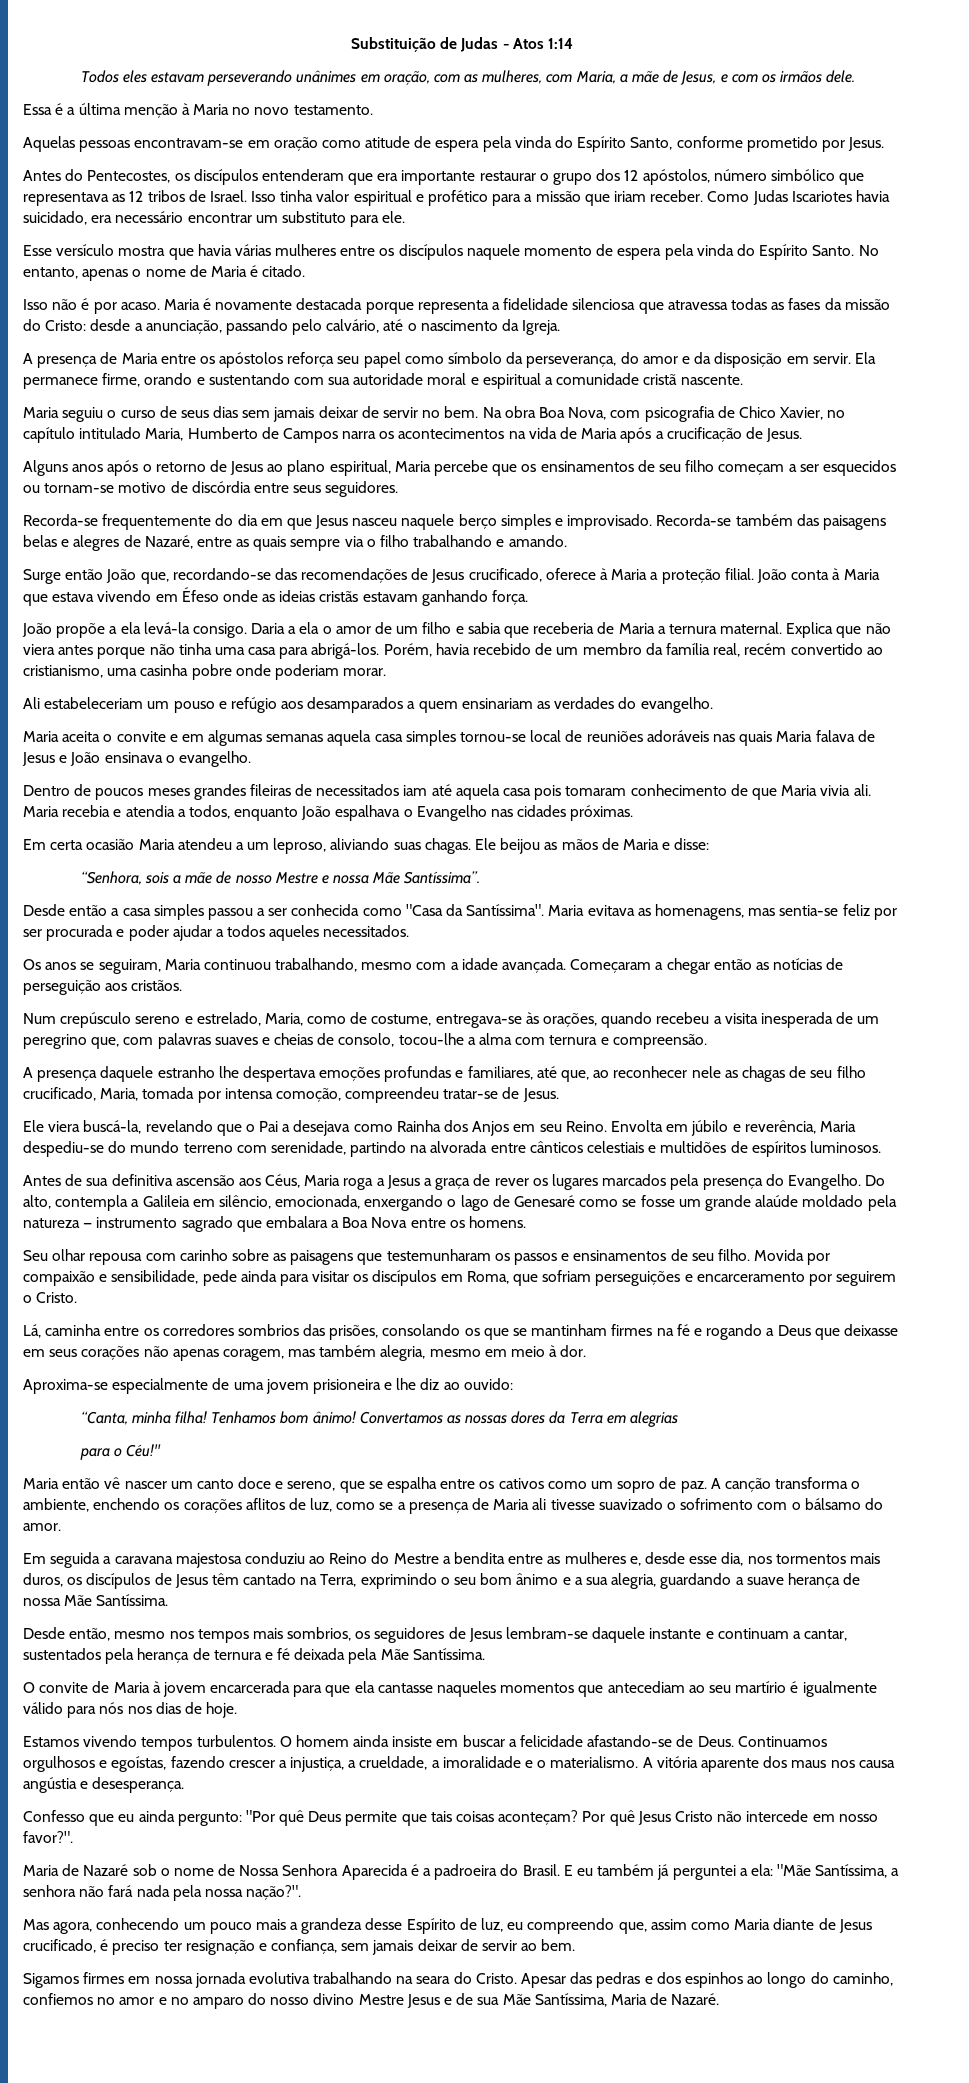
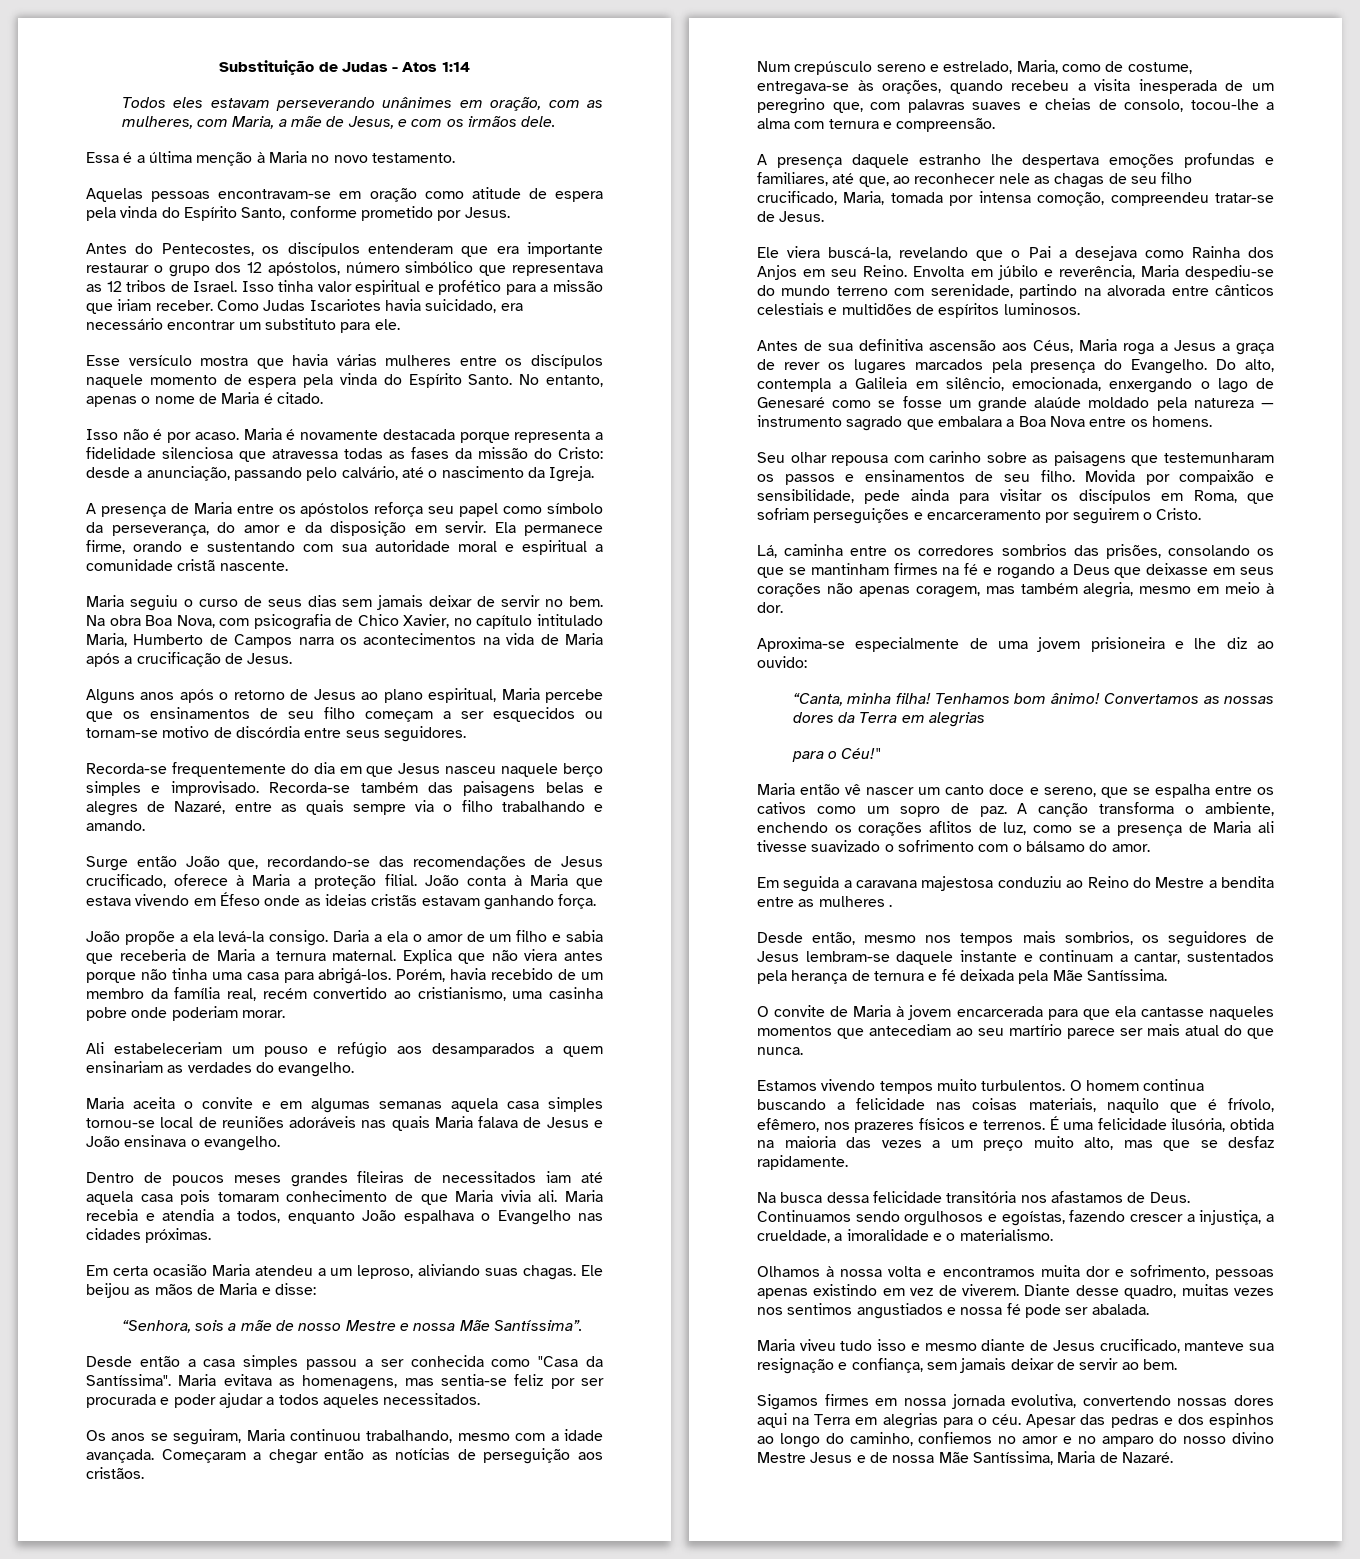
- Em seguida a caravana majestosa conduziu ao Reino do Mestre a bendita entre as mulheres e, desde esse dia, nos tormentos mais duros, os discípulos de Jesus têm cantado na Terra, exprimindo o seu bom ânimo e a sua alegria, guardando a suave herança de nossa Mãe Santíssima.
+ Em seguida a caravana majestosa conduziu ao Reino do Mestre a bendita entre as mulheres .
- O convite de Maria à jovem encarcerada para que ela cantasse naqueles momentos que antecediam ao seu martírio é igualmente válido para nós nos dias de hoje.
+ O convite de Maria à jovem encarcerada para que ela cantasse naqueles momentos que antecediam ao seu martírio parece ser mais atual do que nunca.
- Estamos vivendo tempos turbulentos.
+ Estamos vivendo tempos muito turbulentos.
- O homem ainda insiste em buscar a felicidade afastando-se de Deus.
+ O homem continua buscando a felicidade nas coisas materiais, naquilo que é frívolo, efêmero, nos prazeres físicos e terrenos. É uma felicidade ilusória, obtida na maioria das vezes a um preço muito alto, mas que se desfaz rapidamente.
+ Na busca dessa felicidade transitória nos afastamos de Deus.
- Continuamos orgulhosos e egoístas, fazendo crescer a injustiça, a crueldade, a imoralidade e o materialismo. A vitória aparente dos maus nos causa angústia e desesperança.
- Confesso que eu ainda pergunto: "Por quê Deus permite que tais coisas aconteçam? Por quê Jesus Cristo não intercede em nosso favor?".
- Maria de Nazaré sob o nome de Nossa Senhora Aparecida é a padroeira do Brasil. E eu também já perguntei a ela: "Mãe Santíssima, a senhora não fará nada pela nossa nação?".
- Mas agora, conhecendo um pouco mais a grandeza desse Espírito de luz, eu compreendo que, assim como Maria diante de Jesus crucificado, é preciso ter resignação e confiança, sem jamais deixar de servir ao bem.
+ Continuamos sendo orgulhosos e egoístas, fazendo crescer a injustiça, a crueldade, a imoralidade e o materialismo.
+ Olhamos à nossa volta e encontramos muita dor e sofrimento, pessoas apenas existindo em vez de viverem. Diante desse quadro, muitas vezes nos sentimos angustiados e nossa fé pode ser abalada.
+ Maria viveu tudo isso e mesmo diante de Jesus crucificado, manteve sua resignação e confiança, sem jamais deixar de servir ao bem.
- Sigamos firmes em nossa jornada evolutiva trabalhando na seara do Cristo.
+ Sigamos firmes em nossa jornada evolutiva, convertendo nossas dores aqui na Terra em alegrias para o céu.
- Apesar das pedras e dos espinhos ao longo do caminho, confiemos no amor e no amparo do nosso divino Mestre Jesus e de sua Mãe Santíssima, Maria de Nazaré.
+ Apesar das pedras e dos espinhos ao longo do caminho, confiemos no amor e no amparo do nosso divino Mestre Jesus e de nossa Mãe Santíssima, Maria de Nazaré.

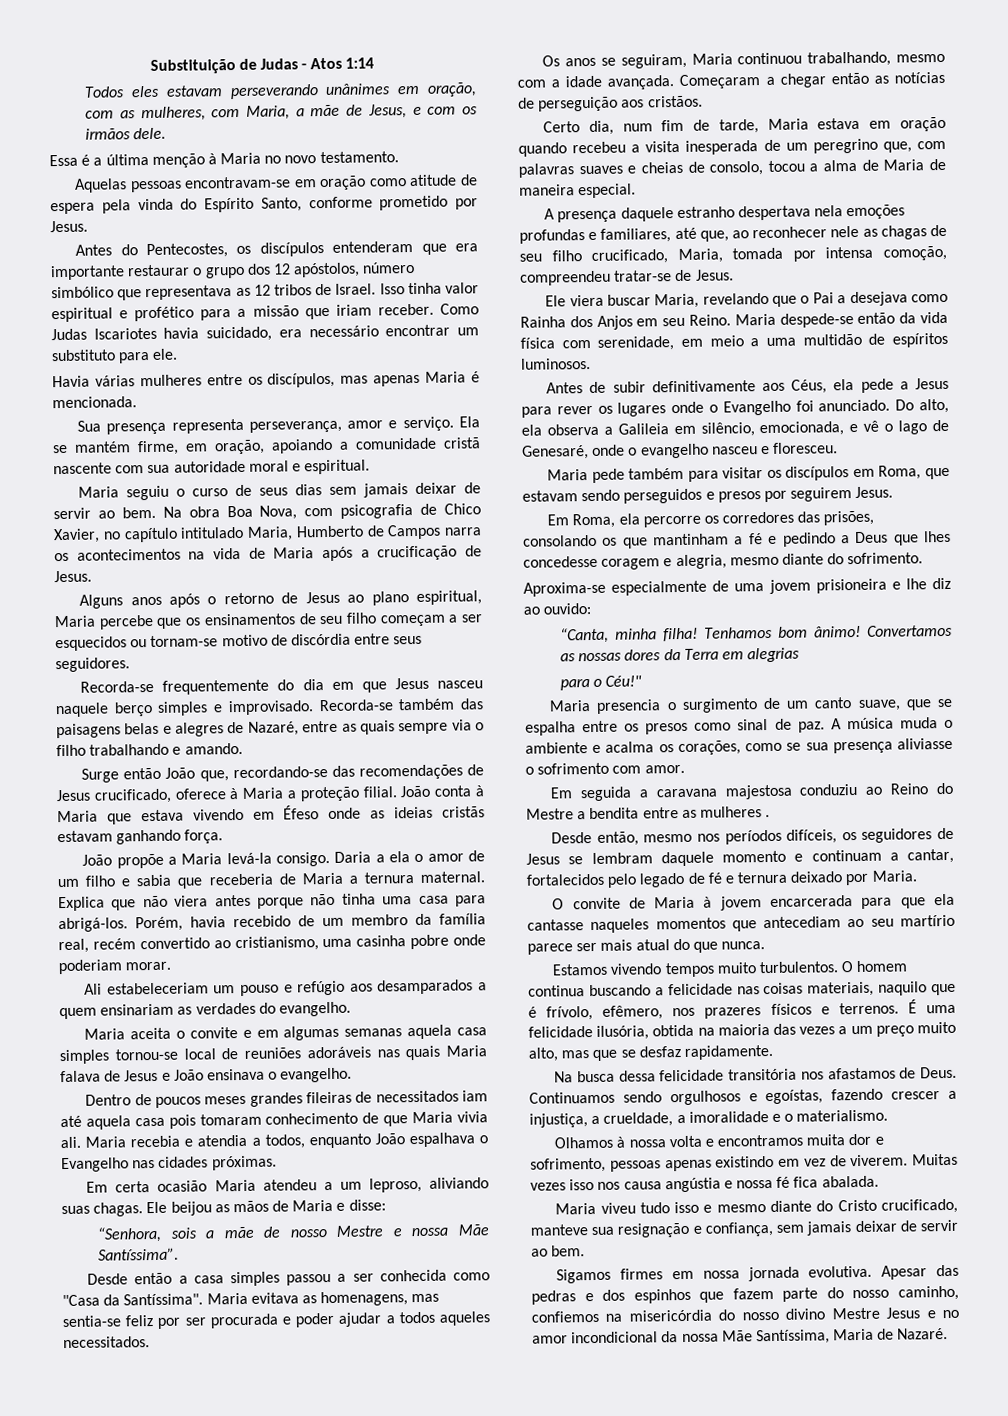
- Esse versículo mostra que havia várias mulheres entre os discípulos naquele momento de espera pela vinda do Espírito Santo. No entanto, apenas o nome de Maria é citado.
- Isso não é por acaso. Maria é novamente destacada porque representa a fidelidade silenciosa que atravessa todas as fases da missão do Cristo: desde a anunciação, passando pelo calvário, até o nascimento da Igreja.
- A presença de Maria entre os apóstolos reforça seu papel como símbolo da perseverança, do amor e da disposição em servir. Ela permanece firme, orando e sustentando com sua autoridade moral e espiritual a comunidade cristã nascente.
+ Havia várias mulheres entre os discípulos, mas apenas Maria é mencionada.
+ Sua presença representa perseverança, amor e serviço. Ela se mantém firme, em oração, apoiando a comunidade cristã nascente com sua autoridade moral e espiritual.
- Maria seguiu o curso de seus dias sem jamais deixar de servir no bem.
+ Maria seguiu o curso de seus dias sem jamais deixar de servir ao bem.
- João propõe a ela levá-la consigo.
+ João propõe a Maria levá-la consigo.
- Num crepúsculo sereno e estrelado, Maria, como de costume, entregava-se às orações, quando recebeu a visita inesperada de um peregrino que, com palavras suaves e cheias de consolo, tocou-lhe a alma com ternura e compreensão.
+ Certo dia, num fim de tarde, Maria estava em oração quando recebeu a visita inesperada de um peregrino que, com palavras suaves e cheias de consolo, tocou a alma de Maria de maneira especial.
- A presença daquele estranho lhe despertava emoções profundas e familiares, até que, ao reconhecer nele as chagas de seu filho crucificado, Maria, tomada por intensa comoção, compreendeu tratar-se de Jesus.
+ A presença daquele estranho despertava nela emoções profundas e familiares, até que, ao reconhecer nele as chagas de seu filho crucificado, Maria, tomada por intensa comoção, compreendeu tratar-se de Jesus.
- Ele viera buscá-la, revelando que o Pai a desejava como Rainha dos Anjos em seu Reino.
+ Ele viera buscar Maria, revelando que o Pai a desejava como Rainha dos Anjos em seu Reino.
- Envolta em júbilo e reverência, Maria despediu-se do mundo terreno com serenidade, partindo na alvorada entre cânticos celestiais e multidões de espíritos luminosos.
+ Maria despede-se então da vida física com serenidade, em meio a uma multidão de espíritos luminosos.
- Antes de sua definitiva ascensão aos Céus, Maria roga a Jesus a graça de rever os lugares marcados pela presença do Evangelho. Do alto, contempla a Galileia em silêncio, emocionada, enxergando o lago de Genesaré como se fosse um grande alaúde moldado pela natureza — instrumento sagrado que embalara a Boa Nova entre os homens.
- Seu olhar repousa com carinho sobre as paisagens que testemunharam os passos e ensinamentos de seu filho. Movida por compaixão e sensibilidade, pede ainda para visitar os discípulos em Roma, que sofriam perseguições e encarceramento por seguirem o Cristo.
- Lá, caminha entre os corredores sombrios das prisões, consolando os que se mantinham firmes na fé e rogando a Deus que deixasse em seus corações não apenas coragem, mas também alegria, mesmo em meio à dor.
+ Antes de subir definitivamente aos Céus, ela pede a Jesus para rever os lugares onde o Evangelho foi anunciado. Do alto, ela observa a Galileia em silêncio, emocionada, e vê o lago de Genesaré, onde o evangelho nasceu e floresceu.
+ Maria pede também para visitar os discípulos em Roma, que estavam sendo perseguidos e presos por seguirem Jesus.
+ Em Roma, ela percorre os corredores das prisões, consolando os que mantinham a fé e pedindo a Deus que lhes concedesse coragem e alegria, mesmo diante do sofrimento.
- Maria então vê nascer um canto doce e sereno, que se espalha entre os cativos como um sopro de paz. A canção transforma o ambiente, enchendo os corações aflitos de luz, como se a presença de Maria ali tivesse suavizado o sofrimento com o bálsamo do amor.
+ Maria presencia o surgimento de um canto suave, que se espalha entre os presos como sinal de paz. A música muda o ambiente e acalma os corações, como se sua presença aliviasse o sofrimento com amor.
- Desde então, mesmo nos tempos mais sombrios, os seguidores de Jesus lembram-se daquele instante e continuam a cantar, sustentados pela herança de ternura e fé deixada pela Mãe Santíssima.
+ Desde então, mesmo nos períodos difíceis, os seguidores de Jesus se lembram daquele momento e continuam a cantar, fortalecidos pelo legado de fé e ternura deixado por Maria.
- Diante desse quadro, muitas vezes nos sentimos angustiados e nossa fé pode ser abalada.
+ Muitas vezes isso nos causa angústia e nossa fé fica abalada.
- Maria viveu tudo isso e mesmo diante de Jesus crucificado, manteve sua resignação e confiança, sem jamais deixar de servir ao bem.
+ Maria viveu tudo isso e mesmo diante do Cristo crucificado, manteve sua resignação e confiança, sem jamais deixar de servir ao bem.
- Sigamos firmes em nossa jornada evolutiva, convertendo nossas dores aqui na Terra em alegrias para o céu.
+ Sigamos firmes em nossa jornada evolutiva.
- Apesar das pedras e dos espinhos ao longo do caminho, confiemos no amor e no amparo do nosso divino Mestre Jesus e de nossa Mãe Santíssima, Maria de Nazaré.
+ Apesar das pedras e dos espinhos que fazem parte do nosso caminho, confiemos na misericórdia do nosso divino Mestre Jesus e no amor incondicional da nossa Mãe Santíssima, Maria de Nazaré.

